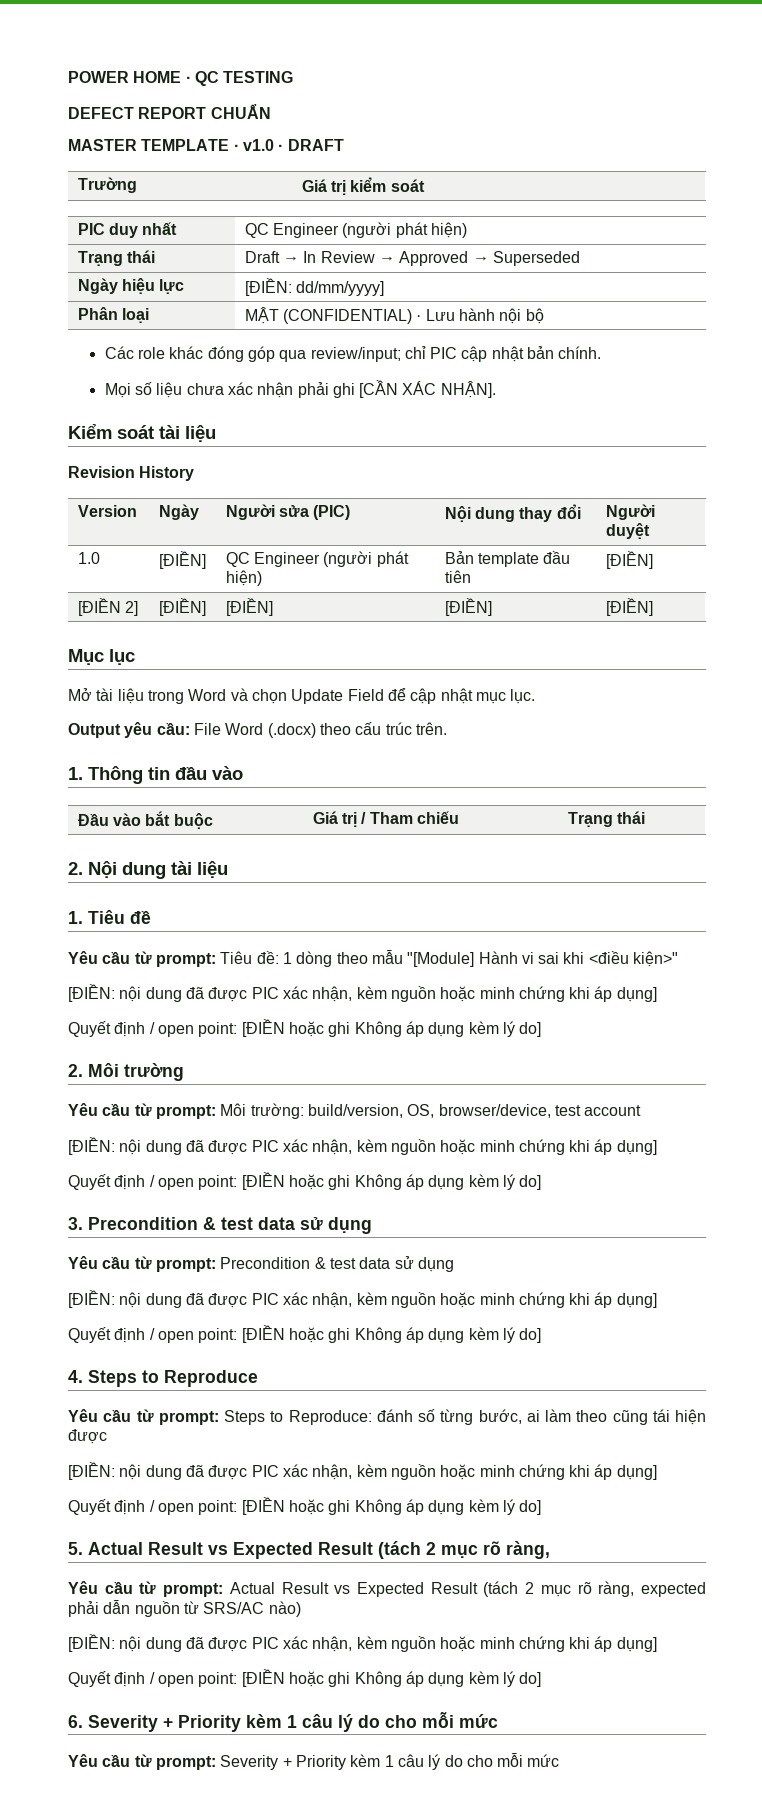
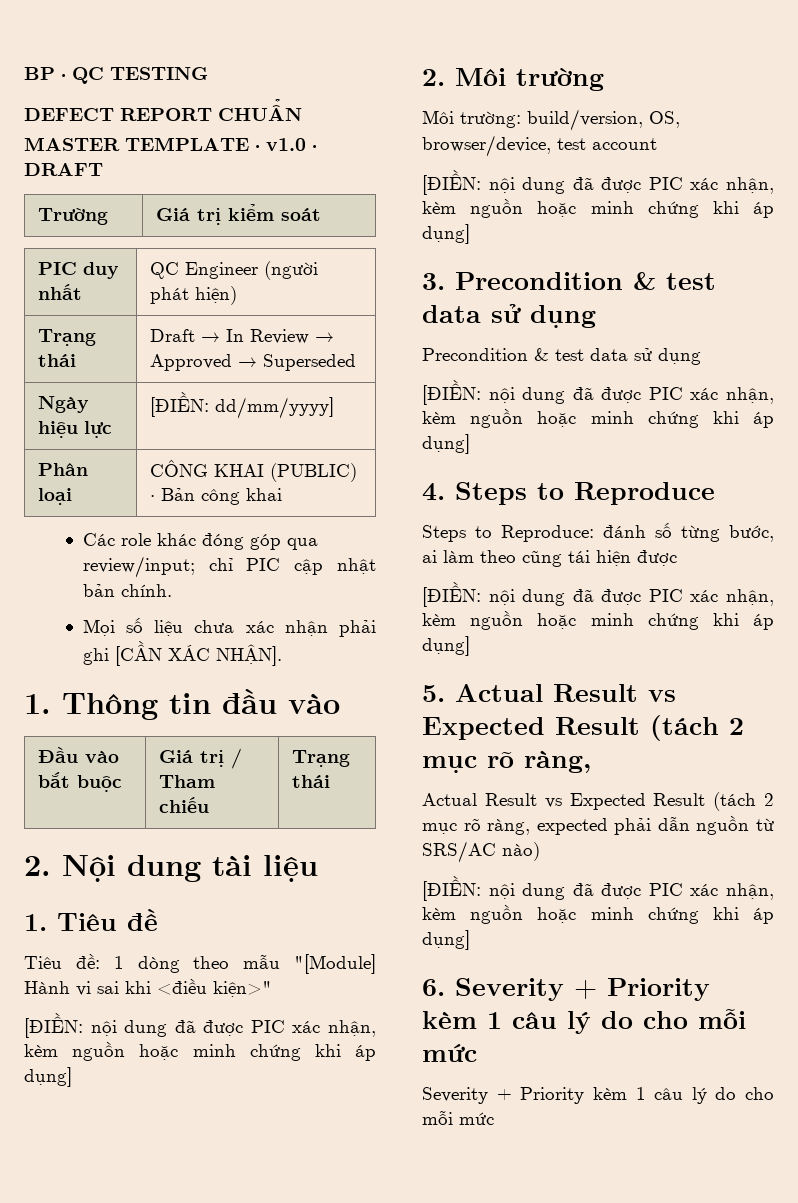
- POWER HOME · QC TESTING
+ BP · QC TESTING
- Phân loại | MẬT (CONFIDENTIAL) · Lưu hành nội bộ
+ Phân loại | CÔNG KHAI (PUBLIC) · Bản công khai
- Kiểm soát tài liệu
- Revision History
- Version | Ngày | Người sửa (PIC) | Nội dung thay đổi | Người duyệt
- 1.0 | [ĐIỀN] | QC Engineer (người phát hiện) | Bản template đầu tiên | [ĐIỀN]
- [ĐIỀN 2] | [ĐIỀN] | [ĐIỀN] | [ĐIỀN] | [ĐIỀN]
- Mục lục
- Mở tài liệu trong Word và chọn Update Field để cập nhật mục lục.
- Output yêu cầu: File Word (.docx) theo cấu trúc trên.
- Yêu cầu từ prompt: Tiêu đề: 1 dòng theo mẫu "[Module] Hành vi sai khi <điều kiện>"
+ Tiêu đề: 1 dòng theo mẫu "[Module] Hành vi sai khi <điều kiện>"
  [ĐIỀN: nội dung đã được PIC xác nhận, kèm nguồn hoặc minh chứng khi áp dụng]
- Quyết định / open point: [ĐIỀN hoặc ghi Không áp dụng kèm lý do]
- Yêu cầu từ prompt: Môi trường: build/version, OS, browser/device, test account
+ Môi trường: build/version, OS, browser/device, test account
  [ĐIỀN: nội dung đã được PIC xác nhận, kèm nguồn hoặc minh chứng khi áp dụng]
- Quyết định / open point: [ĐIỀN hoặc ghi Không áp dụng kèm lý do]
  3. Precondition & test data sử dụng
- Yêu cầu từ prompt: Precondition & test data sử dụng
+ Precondition & test data sử dụng
  [ĐIỀN: nội dung đã được PIC xác nhận, kèm nguồn hoặc minh chứng khi áp dụng]
- Quyết định / open point: [ĐIỀN hoặc ghi Không áp dụng kèm lý do]
- Yêu cầu từ prompt: Steps to Reproduce: đánh số từng bước, ai làm theo cũng tái hiện được
+ Steps to Reproduce: đánh số từng bước, ai làm theo cũng tái hiện được
  [ĐIỀN: nội dung đã được PIC xác nhận, kèm nguồn hoặc minh chứng khi áp dụng]
- Quyết định / open point: [ĐIỀN hoặc ghi Không áp dụng kèm lý do]
- Yêu cầu từ prompt: Actual Result vs Expected Result (tách 2 mục rõ ràng, expected phải dẫn nguồn từ SRS/AC nào)
+ Actual Result vs Expected Result (tách 2 mục rõ ràng, expected phải dẫn nguồn từ SRS/AC nào)
  [ĐIỀN: nội dung đã được PIC xác nhận, kèm nguồn hoặc minh chứng khi áp dụng]
- Quyết định / open point: [ĐIỀN hoặc ghi Không áp dụng kèm lý do]
  6. Severity + Priority kèm 1 câu lý do cho mỗi mức
- Yêu cầu từ prompt: Severity + Priority kèm 1 câu lý do cho mỗi mức
+ Severity + Priority kèm 1 câu lý do cho mỗi mức

